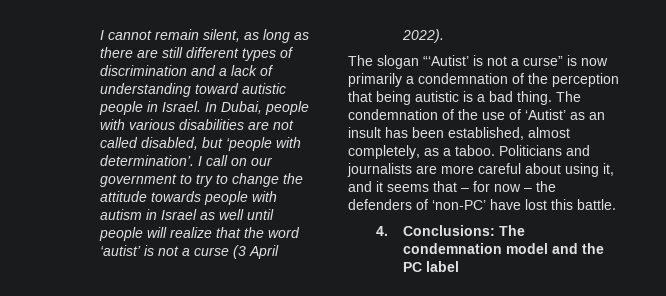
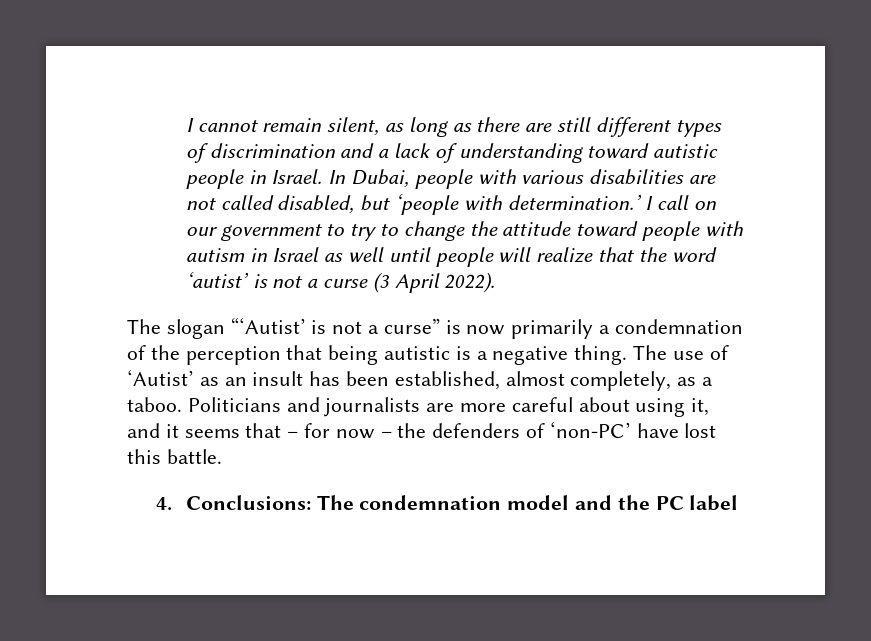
- In Dubai, people with various disabilities are not called disabled, but ‘people with determination’.
+ In Dubai, people with various disabilities are not called disabled, but ‘people with determination.’
- I call on our government to try to change the attitude towards people with autism in Israel as well until people will realize that the word ‘autist’ is not a curse (3 April 2022).
+ I call on our government to try to change the attitude toward people with autism in Israel as well until people will realize that the word ‘autist’ is not a curse (3 April 2022).
- The slogan “‘Autist’ is not a curse” is now primarily a condemnation of the perception that being autistic is a bad thing.
+ The slogan “‘Autist’ is not a curse” is now primarily a condemnation of the perception that being autistic is a negative thing.
- The condemnation of the use of ‘Autist’ as an insult has been established, almost completely, as a taboo.
+ The use of ‘Autist’ as an insult has been established, almost completely, as a taboo.

